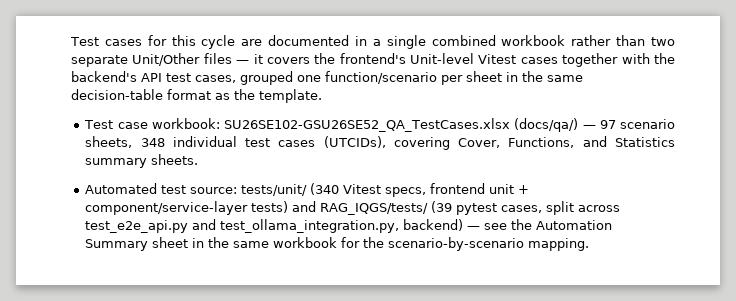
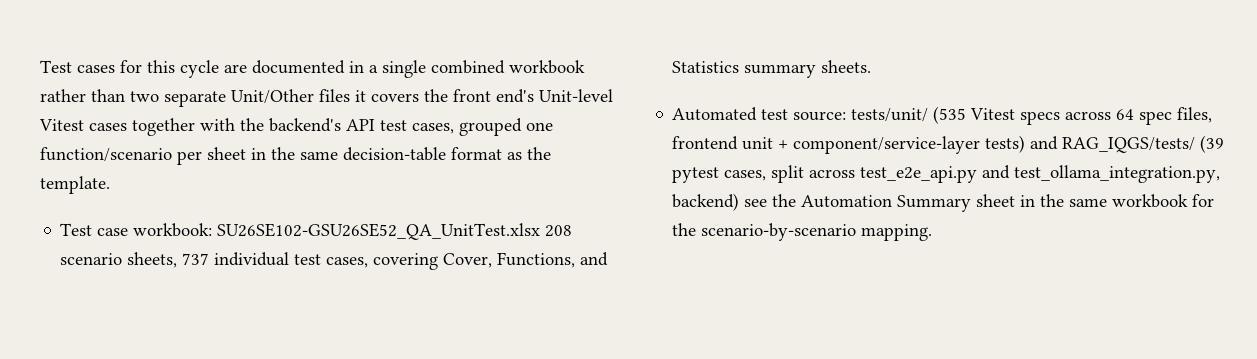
- Test cases for this cycle are documented in a single combined workbook rather than two separate Unit/Other files — it covers the frontend's Unit-level Vitest cases together with the backend's API test cases, grouped one function/scenario per sheet in the same decision-table format as the template.
+ Test cases for this cycle are documented in a single combined workbook rather than two separate Unit/Other files it covers the front end's Unit-level Vitest cases together with the backend's API test cases, grouped one function/scenario per sheet in the same decision-table format as the template.
- Test case workbook: SU26SE102-GSU26SE52_QA_TestCases.xlsx (docs/qa/) — 97 scenario sheets, 348 individual test cases (UTCIDs), covering Cover, Functions, and Statistics summary sheets.
+ Test case workbook: SU26SE102-GSU26SE52_QA_UnitTest.xlsx 208 scenario sheets, 737 individual test cases, covering Cover, Functions, and Statistics summary sheets.
- Automated test source: tests/unit/ (340 Vitest specs, frontend unit + component/service-layer tests) and RAG_IQGS/tests/ (39 pytest cases, split across test_e2e_api.py and test_ollama_integration.py, backend) — see the Automation Summary sheet in the same workbook for the scenario-by-scenario mapping.
+ Automated test source: tests/unit/ (535 Vitest specs across 64 spec files, frontend unit + component/service-layer tests) and RAG_IQGS/tests/ (39 pytest cases, split across test_e2e_api.py and test_ollama_integration.py, backend) see the Automation Summary sheet in the same workbook for the scenario-by-scenario mapping.

